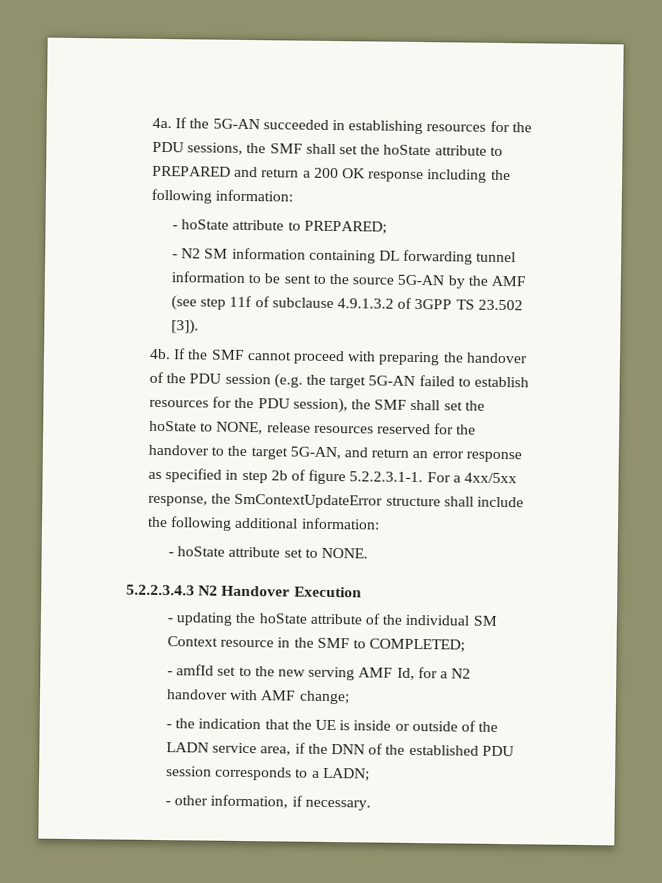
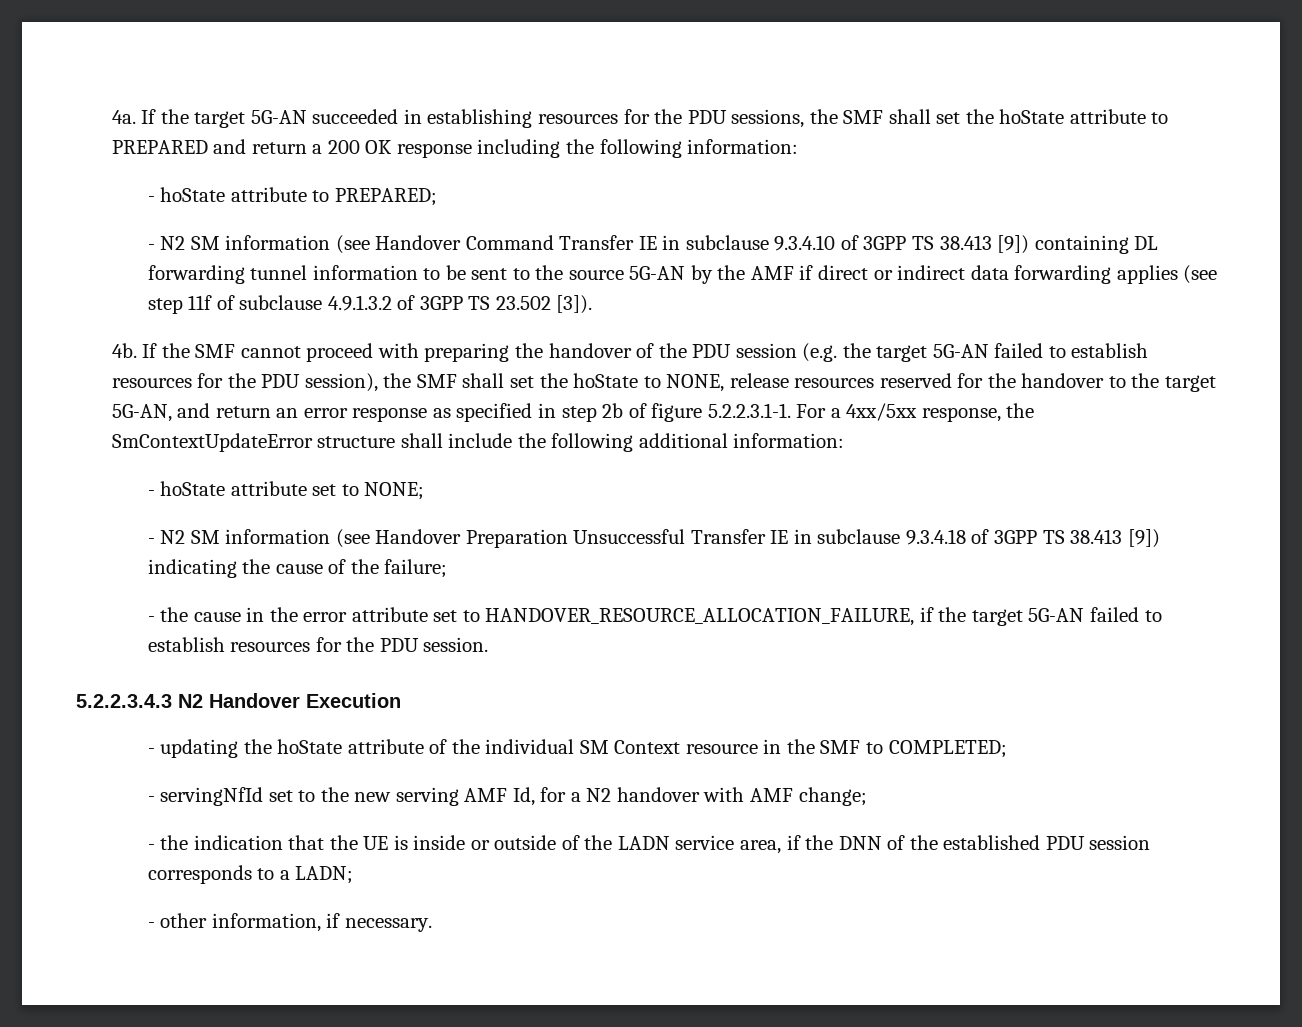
- If the 5G-AN succeeded in establishing resources for the PDU sessions, the SMF shall set the hoState attribute to PREPARED and return a 200 OK response including the following information:
+ If the target 5G-AN succeeded in establishing resources for the PDU sessions, the SMF shall set the hoState attribute to PREPARED and return a 200 OK response including the following information:
- - N2 SM information containing DL forwarding tunnel information to be sent to the source 5G-AN by the AMF (see step 11f of subclause 4.9.1.3.2 of 3GPP TS 23.502 [3]).
+ - N2 SM information (see Handover Command Transfer IE in subclause 9.3.4.10 of 3GPP TS 38.413 [9]) containing DL forwarding tunnel information to be sent to the source 5G-AN by the AMF if direct or indirect data forwarding applies (see step 11f of subclause 4.9.1.3.2 of 3GPP TS 23.502 [3]).
- - hoState attribute set to NONE.
+ - hoState attribute set to NONE;
+ - N2 SM information (see Handover Preparation Unsuccessful Transfer IE in subclause 9.3.4.18 of 3GPP TS 38.413 [9]) indicating the cause of the failure;
+ - the cause in the error attribute set to HANDOVER_RESOURCE_ALLOCATION_FAILURE, if the target 5G-AN failed to establish resources for the PDU session.
- - amfId set to the new serving AMF Id, for a N2 handover with AMF change;
+ - servingNfId set to the new serving AMF Id, for a N2 handover with AMF change;

